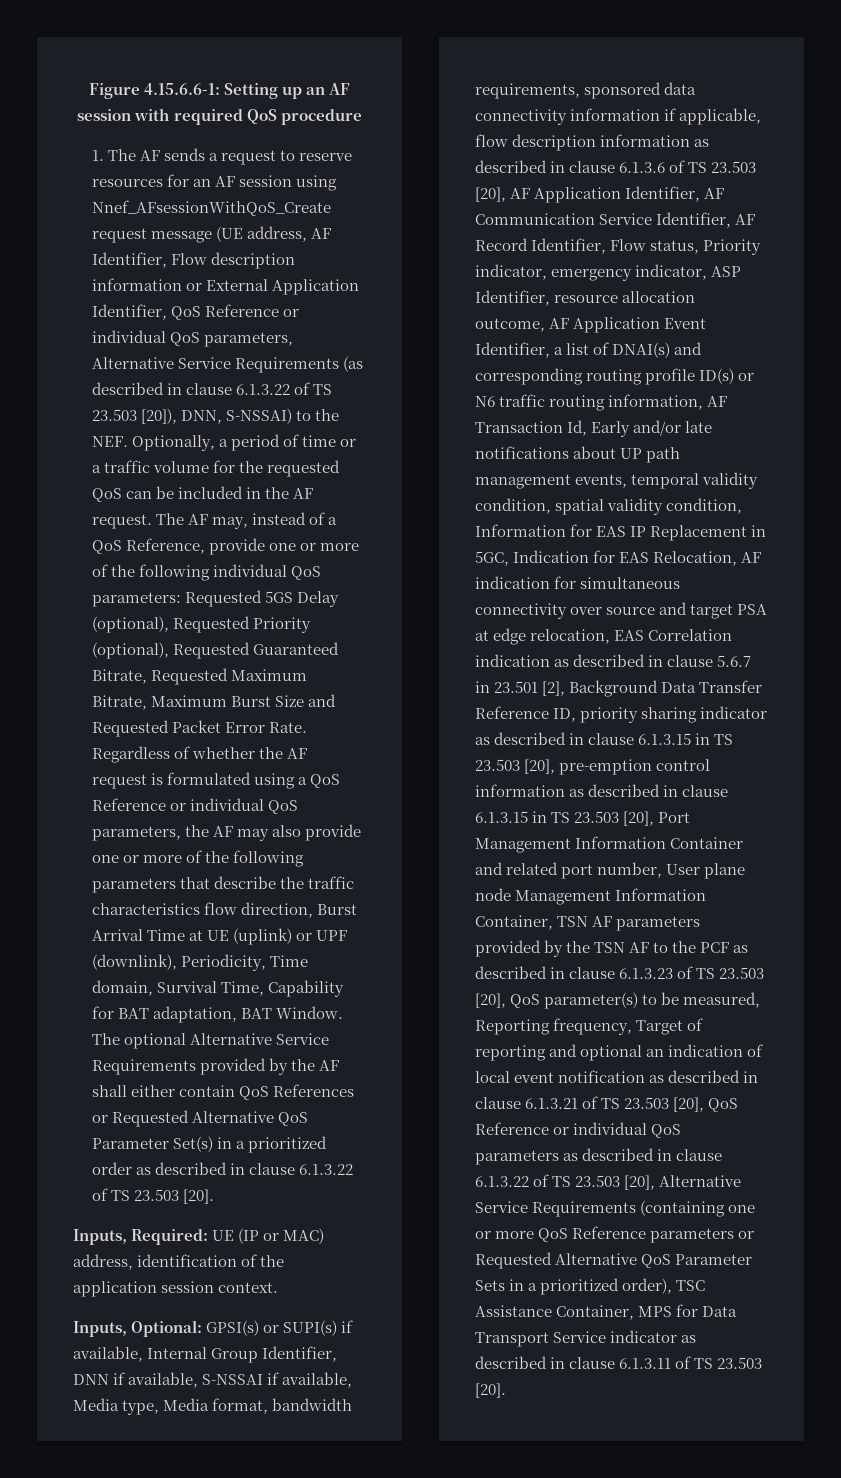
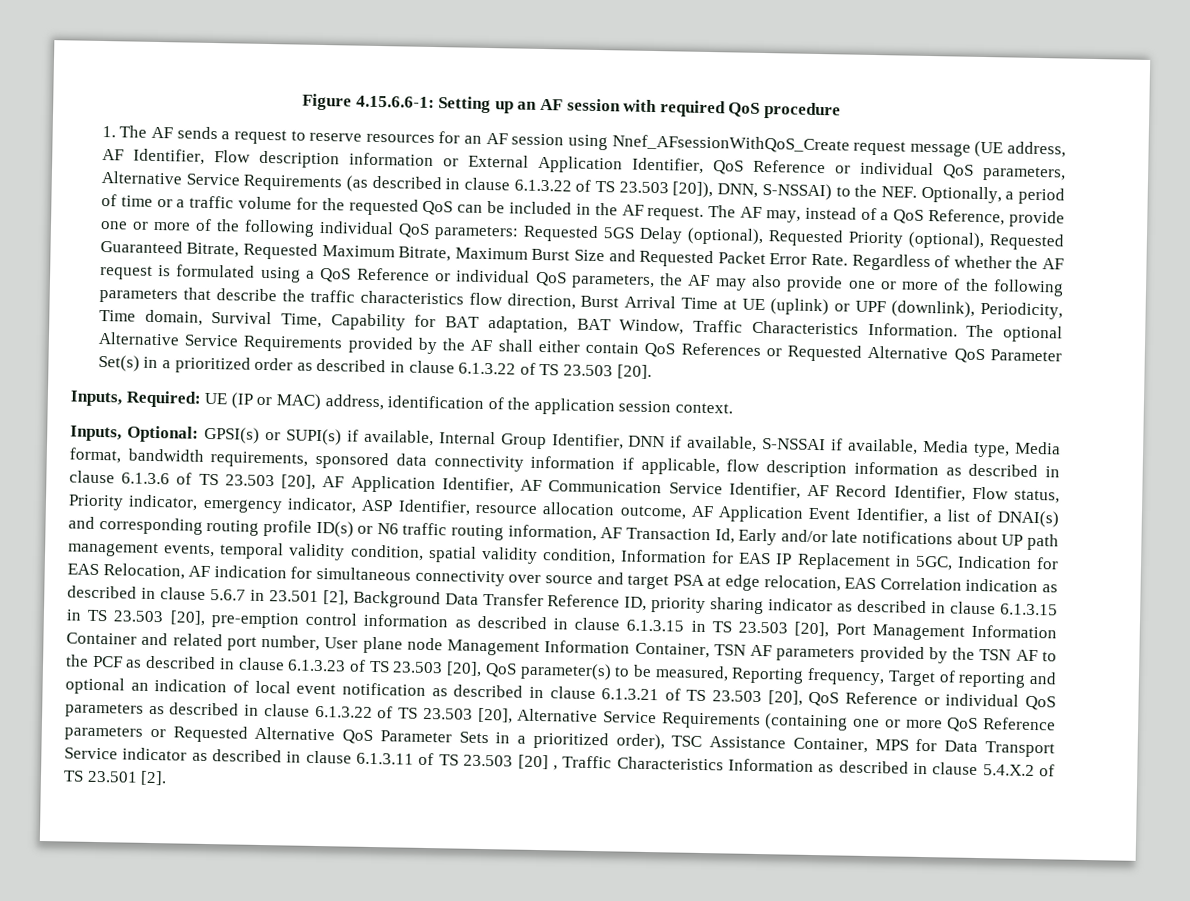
- Regardless of whether the AF request is formulated using a QoS Reference or individual QoS parameters, the AF may also provide one or more of the following parameters that describe the traffic characteristics flow direction, Burst Arrival Time at UE (uplink) or UPF (downlink), Periodicity, Time domain, Survival Time, Capability for BAT adaptation, BAT Window.
+ Regardless of whether the AF request is formulated using a QoS Reference or individual QoS parameters, the AF may also provide one or more of the following parameters that describe the traffic characteristics flow direction, Burst Arrival Time at UE (uplink) or UPF (downlink), Periodicity, Time domain, Survival Time, Capability for BAT adaptation, BAT Window, Traffic Characteristics Information.
- GPSI(s) or SUPI(s) if available, Internal Group Identifier, DNN if available, S-NSSAI if available, Media type, Media format, bandwidth requirements, sponsored data connectivity information if applicable, flow description information as described in clause 6.1.3.6 of TS 23.503 [20], AF Application Identifier, AF Communication Service Identifier, AF Record Identifier, Flow status, Priority indicator, emergency indicator, ASP Identifier, resource allocation outcome, AF Application Event Identifier, a list of DNAI(s) and corresponding routing profile ID(s) or N6 traffic routing information, AF Transaction Id, Early and/or late notifications about UP path management events, temporal validity condition, spatial validity condition, Information for EAS IP Replacement in 5GC, Indication for EAS Relocation, AF indication for simultaneous connectivity over source and target PSA at edge relocation, EAS Correlation indication as described in clause 5.6.7 in 23.501 [2], Background Data Transfer Reference ID, priority sharing indicator as described in clause 6.1.3.15 in TS 23.503 [20], pre-emption control information as described in clause 6.1.3.15 in TS 23.503 [20], Port Management Information Container and related port number, User plane node Management Information Container, TSN AF parameters provided by the TSN AF to the PCF as described in clause 6.1.3.23 of TS 23.503 [20], QoS parameter(s) to be measured, Reporting frequency, Target of reporting and optional an indication of local event notification as described in clause 6.1.3.21 of TS 23.503 [20], QoS Reference or individual QoS parameters as described in clause 6.1.3.22 of TS 23.503 [20], Alternative Service Requirements (containing one or more QoS Reference parameters or Requested Alternative QoS Parameter Sets in a prioritized order), TSC Assistance Container, MPS for Data Transport Service indicator as described in clause 6.1.3.11 of TS 23.503 [20].
+ GPSI(s) or SUPI(s) if available, Internal Group Identifier, DNN if available, S-NSSAI if available, Media type, Media format, bandwidth requirements, sponsored data connectivity information if applicable, flow description information as described in clause 6.1.3.6 of TS 23.503 [20], AF Application Identifier, AF Communication Service Identifier, AF Record Identifier, Flow status, Priority indicator, emergency indicator, ASP Identifier, resource allocation outcome, AF Application Event Identifier, a list of DNAI(s) and corresponding routing profile ID(s) or N6 traffic routing information, AF Transaction Id, Early and/or late notifications about UP path management events, temporal validity condition, spatial validity condition, Information for EAS IP Replacement in 5GC, Indication for EAS Relocation, AF indication for simultaneous connectivity over source and target PSA at edge relocation, EAS Correlation indication as described in clause 5.6.7 in 23.501 [2], Background Data Transfer Reference ID, priority sharing indicator as described in clause 6.1.3.15 in TS 23.503 [20], pre-emption control information as described in clause 6.1.3.15 in TS 23.503 [20], Port Management Information Container and related port number, User plane node Management Information Container, TSN AF parameters provided by the TSN AF to the PCF as described in clause 6.1.3.23 of TS 23.503 [20], QoS parameter(s) to be measured, Reporting frequency, Target of reporting and optional an indication of local event notification as described in clause 6.1.3.21 of TS 23.503 [20], QoS Reference or individual QoS parameters as described in clause 6.1.3.22 of TS 23.503 [20], Alternative Service Requirements (containing one or more QoS Reference parameters or Requested Alternative QoS Parameter Sets in a prioritized order), TSC Assistance Container, MPS for Data Transport Service indicator as described in clause 6.1.3.11 of TS 23.503 [20] , Traffic Characteristics Information as described in clause 5.4.X.2 of TS 23.501 [2].

